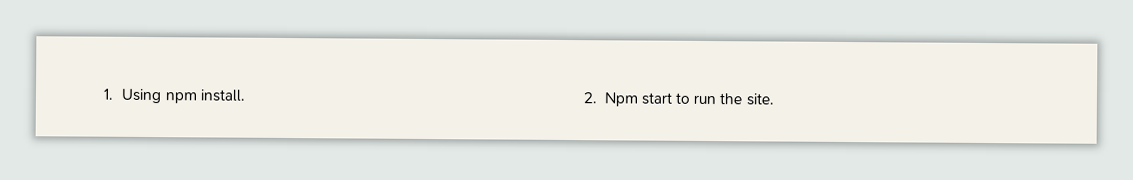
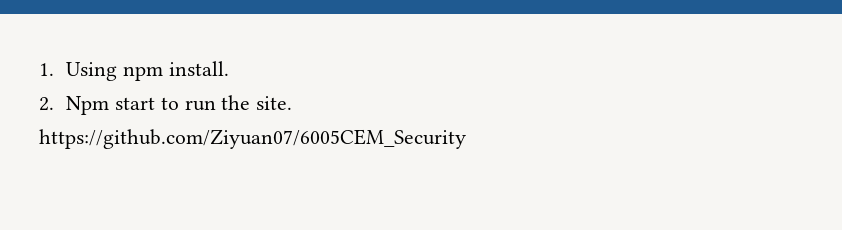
+ https://github.com/Ziyuan07/6005CEM_Security

